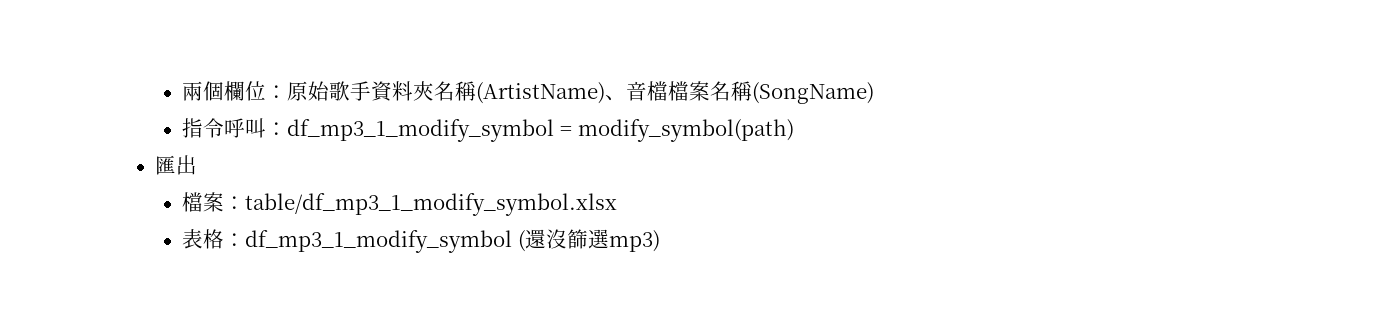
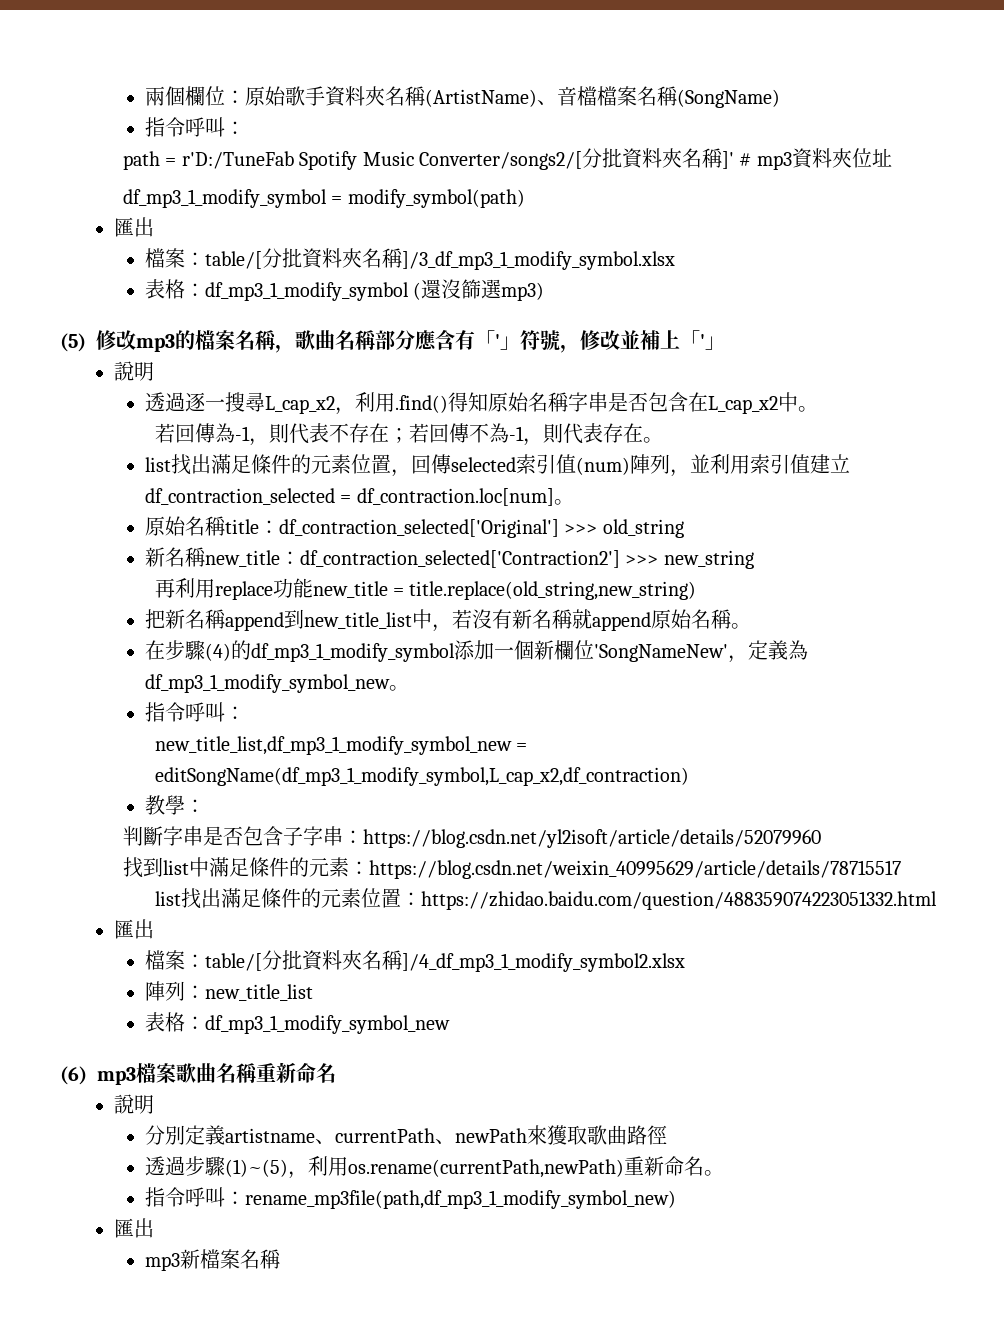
  兩個欄位：原始歌手資料夾名稱(ArtistName)、音檔檔案名稱(SongName)
- 指令呼叫：df_mp3_1_modify_symbol = modify_symbol(path)
+ 指令呼叫：
+ path = r'D:/TuneFab Spotify Music Converter/songs2/[分批資料夾名稱]' # mp3資料夾位址
+ df_mp3_1_modify_symbol = modify_symbol(path)
- 檔案：table/df_mp3_1_modify_symbol.xlsx
+ 檔案：table/[分批資料夾名稱]/3_df_mp3_1_modify_symbol.xlsx
+ (5)修改mp3的檔案名稱，歌曲名稱部分應含有「'」符號，修改並補上「'」
+ 說明
+ 透過逐一搜尋L_cap_x2，利用.find()得知原始名稱字串是否包含在L_cap_x2中。
+ 若回傳為-1，則代表不存在；若回傳不為-1，則代表存在。
+ list找出滿足條件的元素位置，回傳selected索引值(num)陣列，並利用索引值建立df_contraction_selected = df_contraction.loc[num]。
+ 原始名稱title：df_contraction_selected['Original'] >>> old_string
+ 新名稱new_title：df_contraction_selected['Contraction2'] >>> new_string
+ 再利用replace功能new_title = title.replace(old_string,new_string)
+ 把新名稱append到new_title_list中，若沒有新名稱就append原始名稱。
+ 在步驟(4)的df_mp3_1_modify_symbol添加一個新欄位'SongNameNew'，定義為df_mp3_1_modify_symbol_new。
+ 指令呼叫：
+ new_title_list,df_mp3_1_modify_symbol_new = editSongName(df_mp3_1_modify_symbol,L_cap_x2,df_contraction)
+ 教學：
+ 判斷字串是否包含子字串：https://blog.csdn.net/yl2isoft/article/details/52079960
+ 找到list中滿足條件的元素：https://blog.csdn.net/weixin_40995629/article/details/78715517
+ list找出滿足條件的元素位置：https://zhidao.baidu.com/question/488359074223051332.html
+ 匯出
+ 檔案：table/[分批資料夾名稱]/4_df_mp3_1_modify_symbol2.xlsx
+ 陣列：new_title_list
+ 表格：df_mp3_1_modify_symbol_new
+ (6) mp3檔案歌曲名稱重新命名
+ 說明
+ 分別定義artistname、currentPath、newPath來獲取歌曲路徑
+ 透過步驟(1)~(5)，利用os.rename(currentPath,newPath)重新命名。
+ 指令呼叫：rename_mp3file(path,df_mp3_1_modify_symbol_new)
+ 匯出
+ mp3新檔案名稱

